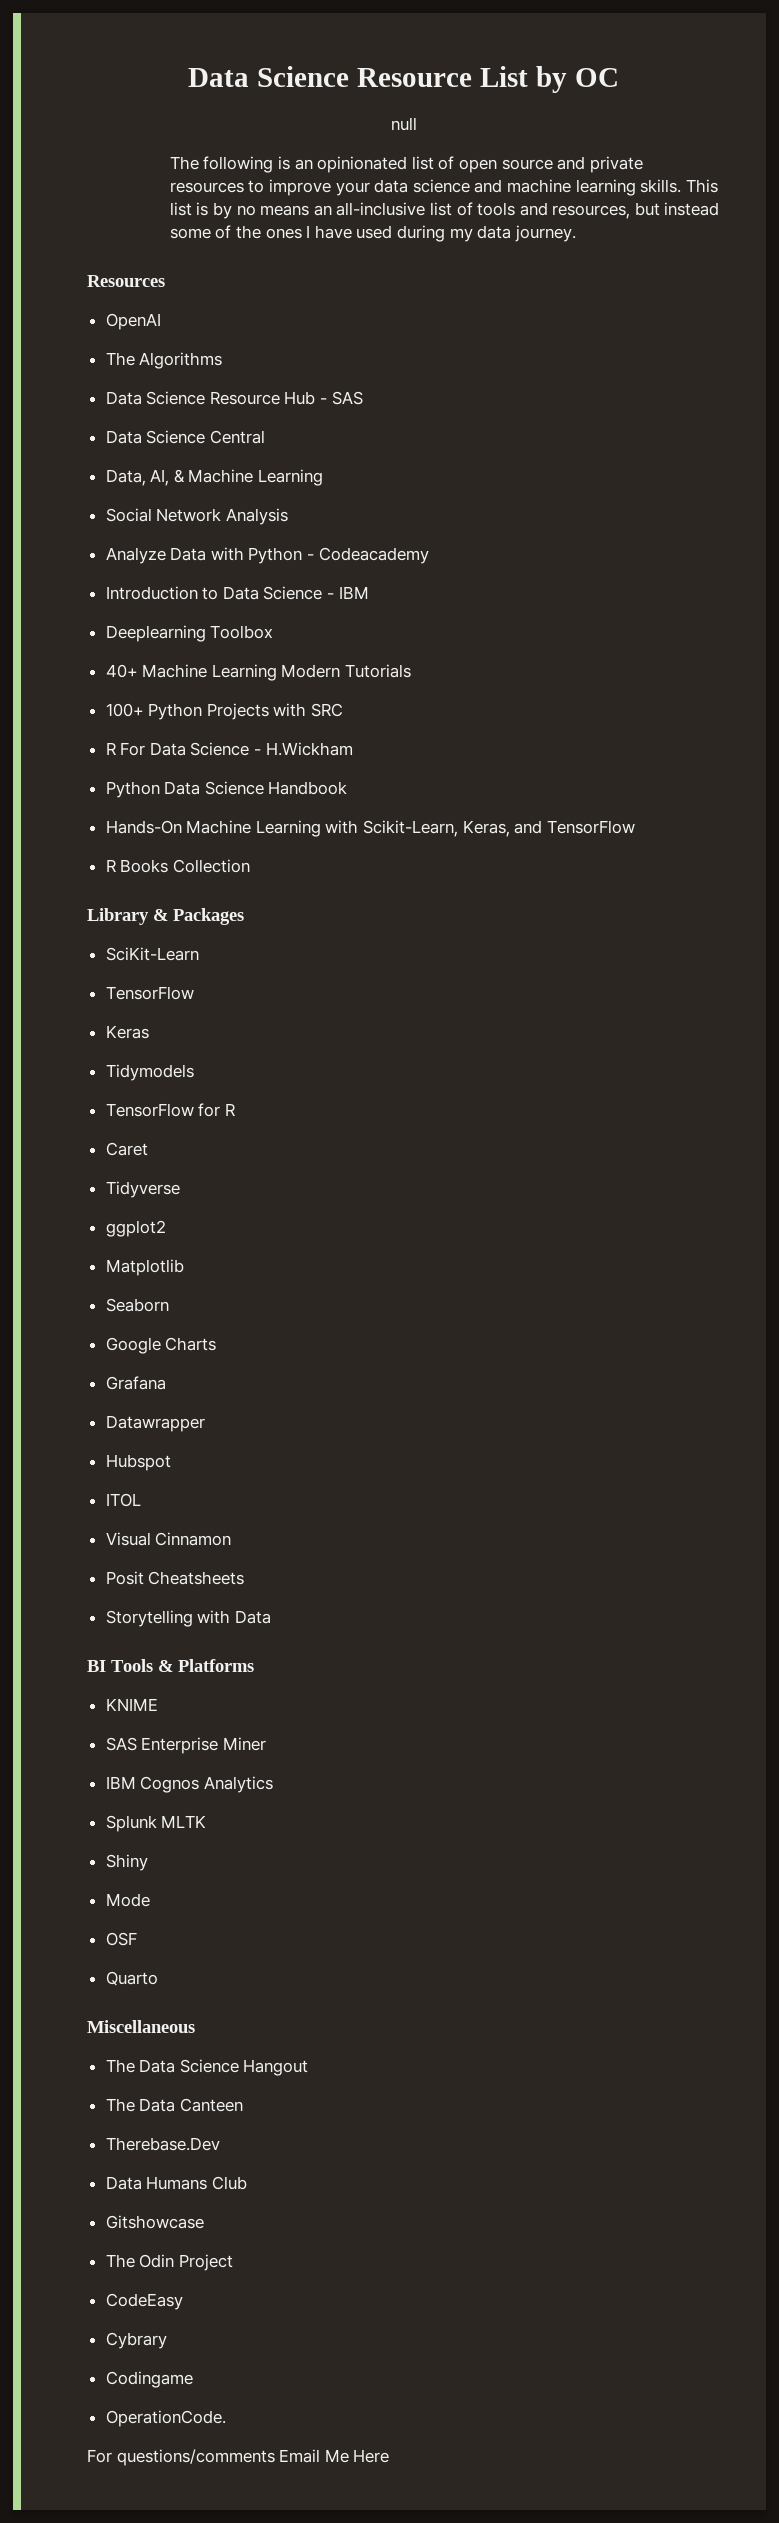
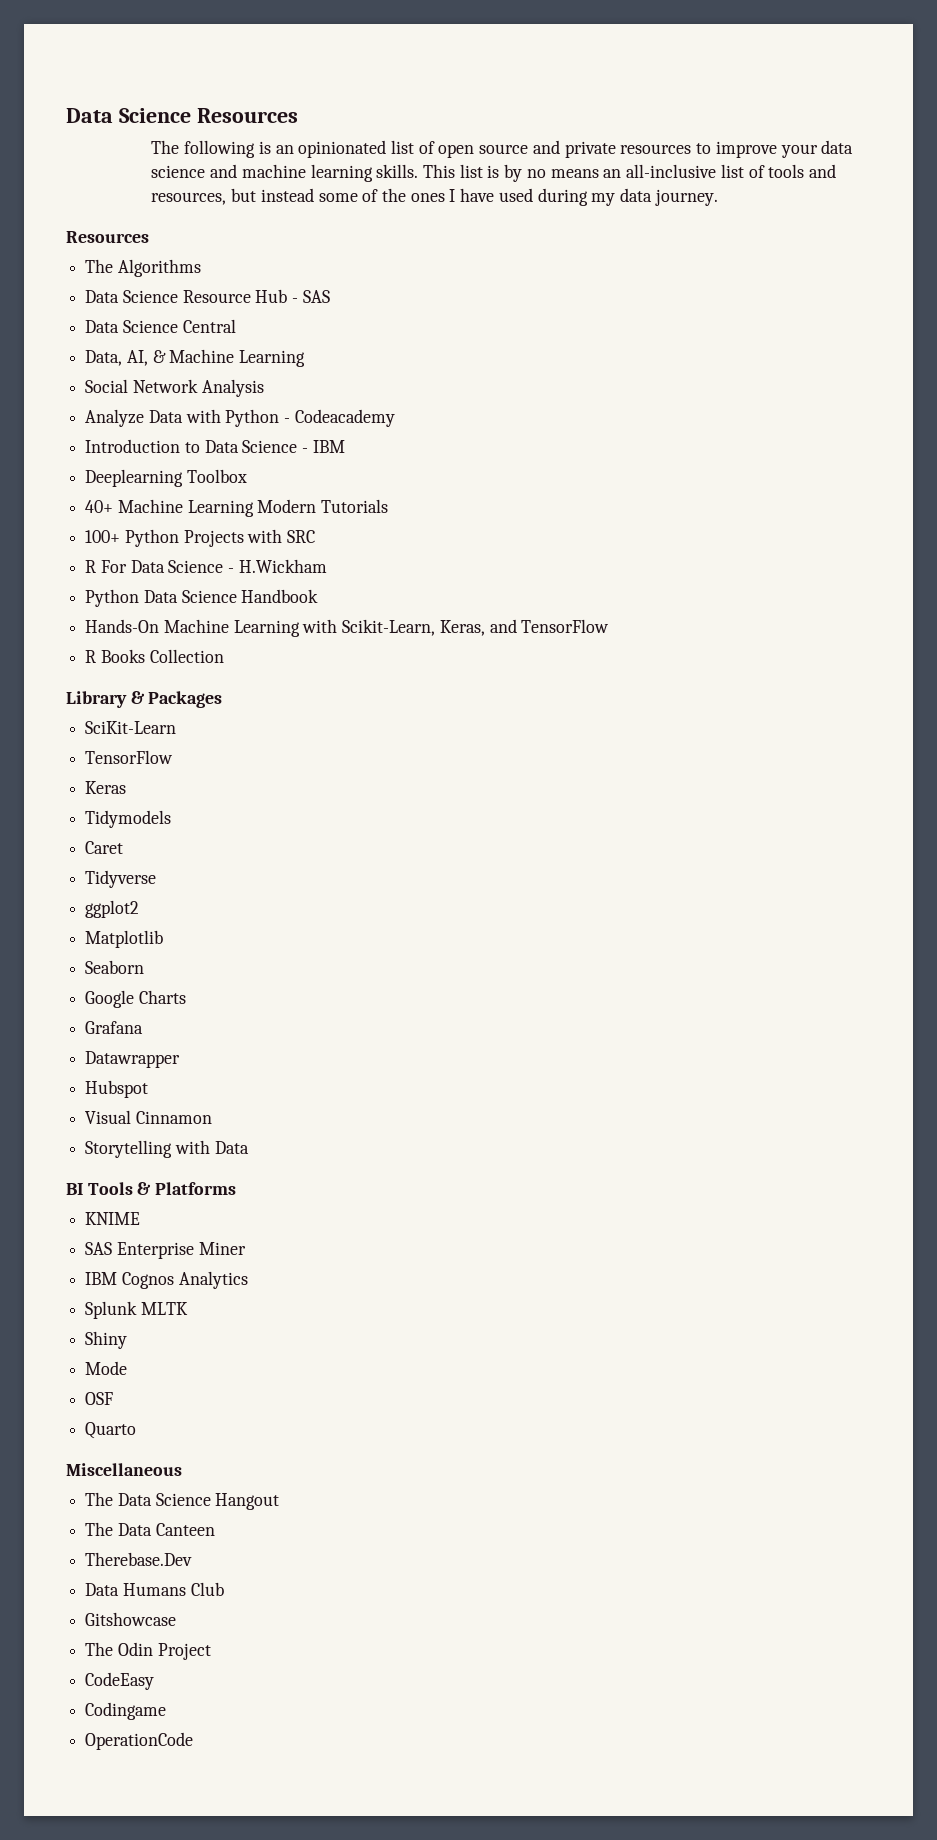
- Data Science Resource List by OC
- null
+ Data Science Resources
- OpenAI
- TensorFlow for R
- ITOL
- Posit Cheatsheets
- Cybrary
- OperationCode.
- For questions/comments Email Me Here
+ OperationCode

